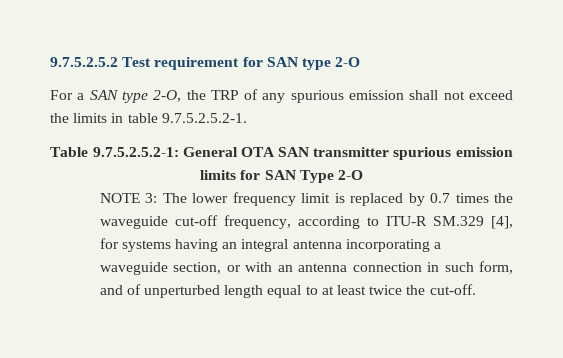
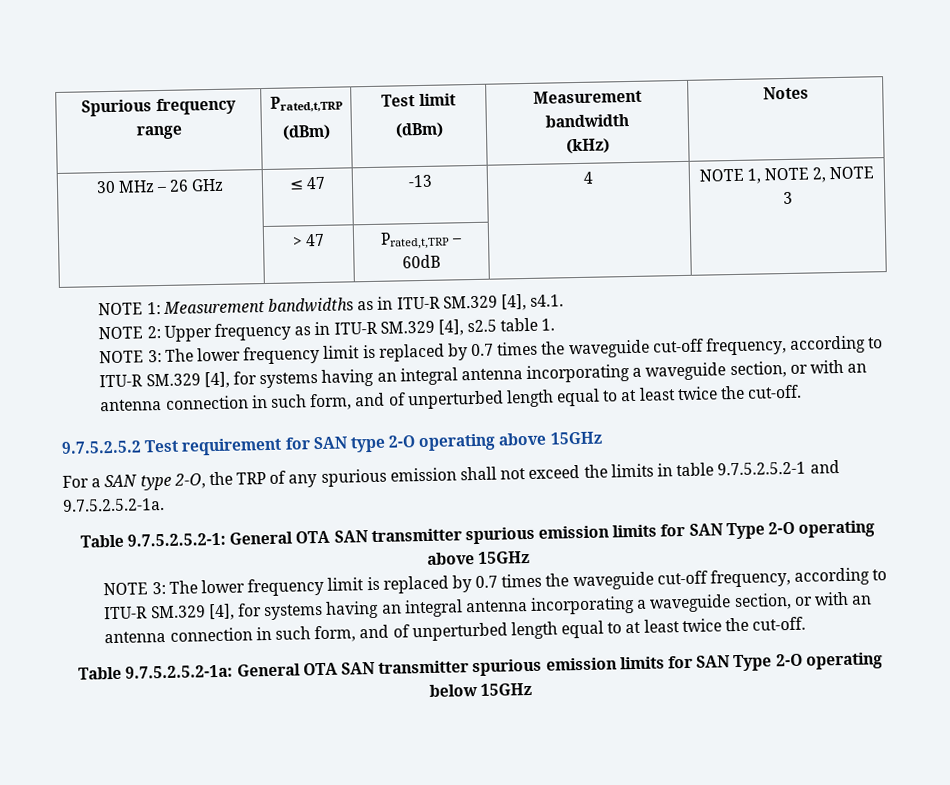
- 9.7.5.2.5.2 Test requirement for SAN type 2-O
- For a SAN type 2-O, the TRP of any spurious emission shall not exceed the limits in table 9.7.5.2.5.2-1.
- Table 9.7.5.2.5.2-1: General OTA SAN transmitter spurious emission limits for SAN Type 2-O
+ Spurious frequency range | Prated,t,TRP
+ (dBm) | Test limit
+ (dBm) | Measurement bandwidth
+ (kHz) | Notes
+ 30 MHz – 26 GHz | ≤ 47 | -13 | 4 | NOTE 1, NOTE 2, NOTE 3
+ | > 47 | Prated,t,TRP – 60dB | |
+ NOTE 1: Measurement bandwidths as in ITU-R SM.329 [4], s4.1.
+ NOTE 2: Upper frequency as in ITU-R SM.329 [4], s2.5 table 1.
+ 9.7.5.2.5.2 Test requirement for SAN type 2-O operating above 15GHz
+ For a SAN type 2-O, the TRP of any spurious emission shall not exceed the limits in table 9.7.5.2.5.2-1 and 9.7.5.2.5.2-1a.
+ Table 9.7.5.2.5.2-1: General OTA SAN transmitter spurious emission limits for SAN Type 2-O operating above 15GHz
+ NOTE 3: The lower frequency limit is replaced by 0.7 times the waveguide cut-off frequency, according to ITU-R SM.329 [4], for systems having an integral antenna incorporating a waveguide section, or with an antenna connection in such form, and of unperturbed length equal to at least twice the cut-off.
+ Table 9.7.5.2.5.2-1a: General OTA SAN transmitter spurious emission limits for SAN Type 2-O operating below 15GHz

